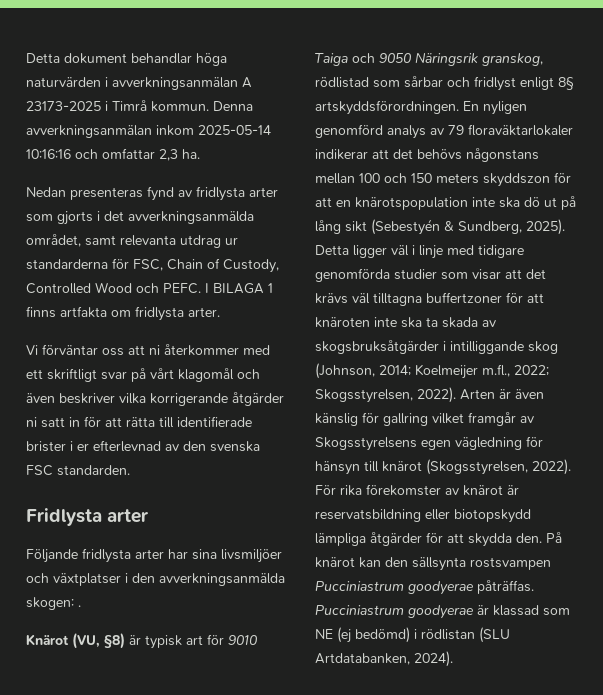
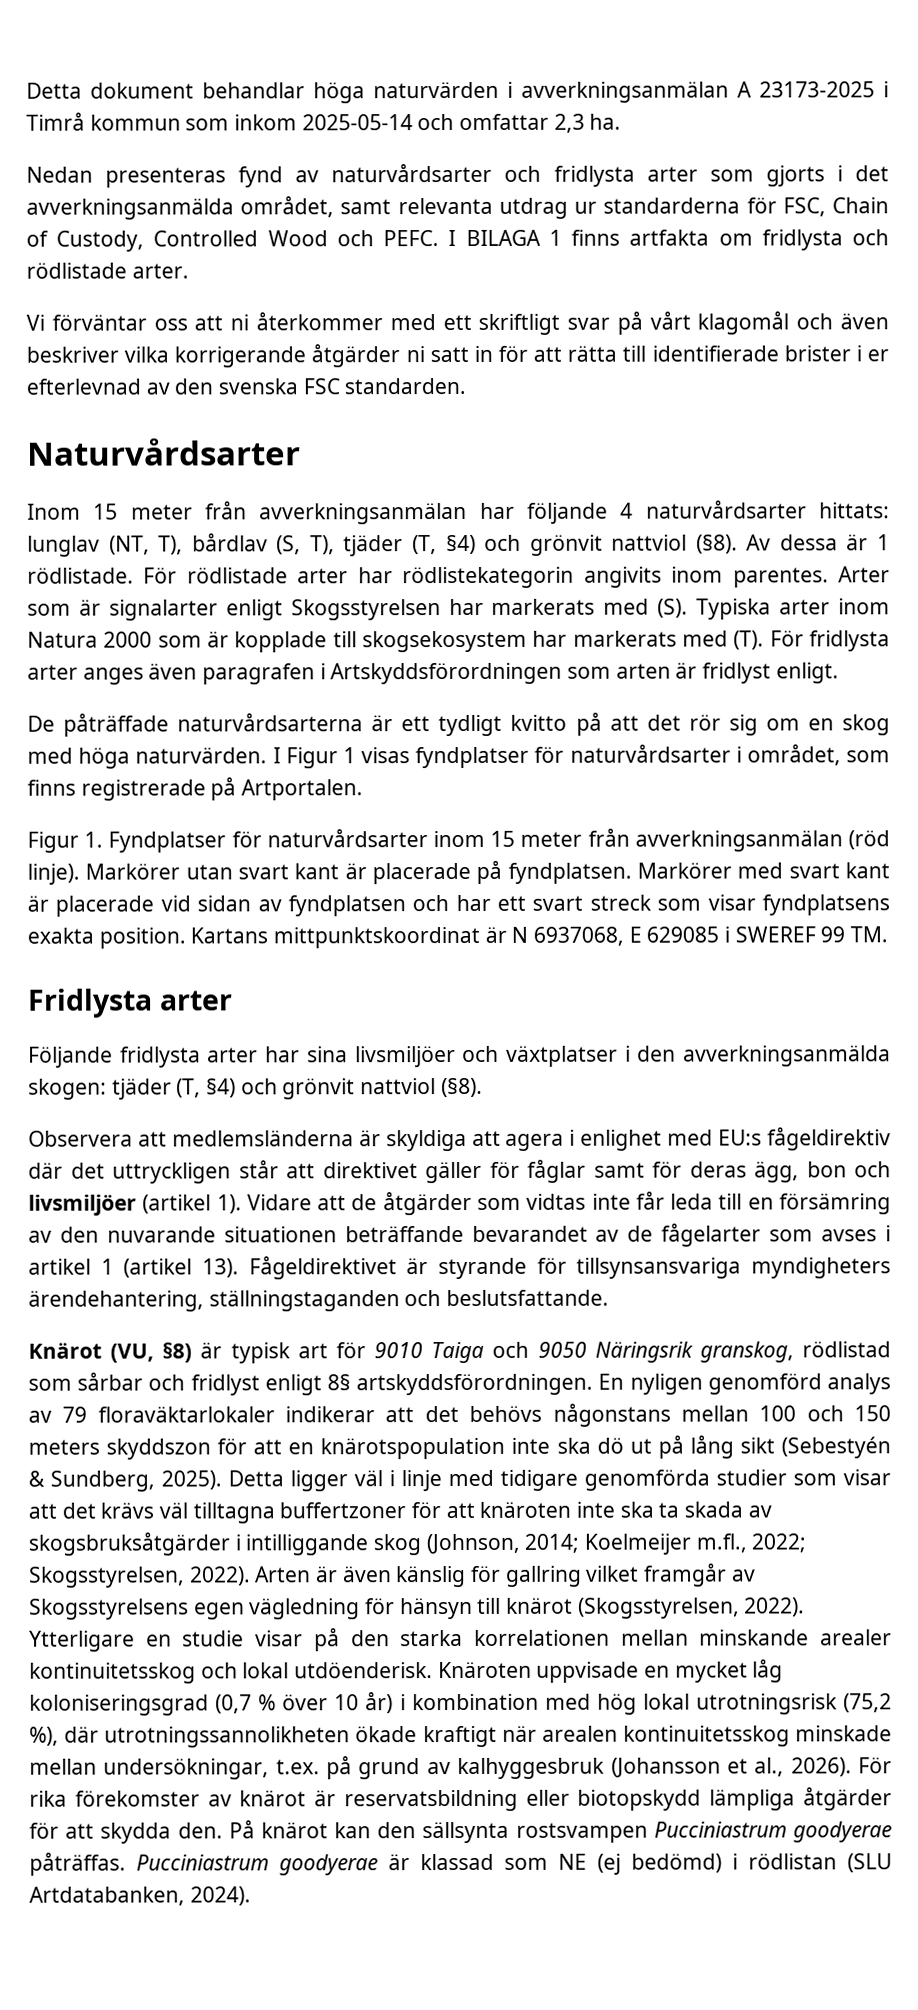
- Detta dokument behandlar höga naturvärden i avverkningsanmälan A 23173-2025 i Timrå kommun. Denna avverkningsanmälan inkom 2025-05-14 10:16:16 och omfattar 2,3 ha.
+ Detta dokument behandlar höga naturvärden i avverkningsanmälan A 23173-2025 i Timrå kommun som inkom 2025-05-14 och omfattar 2,3 ha.
- Nedan presenteras fynd av fridlysta arter som gjorts i det avverkningsanmälda området, samt relevanta utdrag ur standarderna för FSC, Chain of Custody, Controlled Wood och PEFC.
+ Nedan presenteras fynd av naturvårdsarter och fridlysta arter som gjorts i det avverkningsanmälda området, samt relevanta utdrag ur standarderna för FSC, Chain of Custody, Controlled Wood och PEFC.
- I BILAGA 1 finns artfakta om fridlysta arter.
+ I BILAGA 1 finns artfakta om fridlysta och rödlistade arter.
+ Naturvårdsarter
+ Inom 15 meter från avverkningsanmälan har följande 4 naturvårdsarter hittats: lunglav (NT, T), bårdlav (S, T), tjäder (T, §4) och grönvit nattviol (§8). Av dessa är 1 rödlistade. För rödlistade arter har rödlistekategorin angivits inom parentes. Arter som är signalarter enligt Skogsstyrelsen har markerats med (S). Typiska arter inom Natura 2000 som är kopplade till skogsekosystem har markerats med (T). För fridlysta arter anges även paragrafen i Artskyddsförordningen som arten är fridlyst enligt.
+ De påträffade naturvårdsarterna är ett tydligt kvitto på att det rör sig om en skog med höga naturvärden. I Figur 1 visas fyndplatser för naturvårdsarter i området, som finns registrerade på Artportalen.
+ Figur 1. Fyndplatser för naturvårdsarter inom 15 meter från avverkningsanmälan (röd linje). Markörer utan svart kant är placerade på fyndplatsen. Markörer med svart kant är placerade vid sidan av fyndplatsen och har ett svart streck som visar fyndplatsens exakta position. Kartans mittpunktskoordinat är N 6937068, E 629085 i SWEREF 99 TM.
- Följande fridlysta arter har sina livsmiljöer och växtplatser i den avverkningsanmälda skogen: .
+ Följande fridlysta arter har sina livsmiljöer och växtplatser i den avverkningsanmälda skogen: tjäder (T, §4) och grönvit nattviol (§8).
+ Observera att medlemsländerna är skyldiga att agera i enlighet med EU:s fågeldirektiv där det uttryckligen står att direktivet gäller för fåglar samt för deras ägg, bon och livsmiljöer (artikel 1). Vidare att de åtgärder som vidtas inte får leda till en försämring av den nuvarande situationen beträffande bevarandet av de fågelarter som avses i artikel 1 (artikel 13). Fågeldirektivet är styrande för tillsynsansvariga myndigheters ärendehantering, ställningstaganden och beslutsfattande.
+ Ytterligare en studie visar på den starka korrelationen mellan minskande arealer kontinuitetsskog och lokal utdöenderisk. Knäroten uppvisade en mycket låg koloniseringsgrad (0,7 % över 10 år) i kombination med hög lokal utrotningsrisk (75,2 %), där utrotningssannolikheten ökade kraftigt när arealen kontinuitetsskog minskade mellan undersökningar, t.ex. på grund av kalhyggesbruk (Johansson et al., 2026).

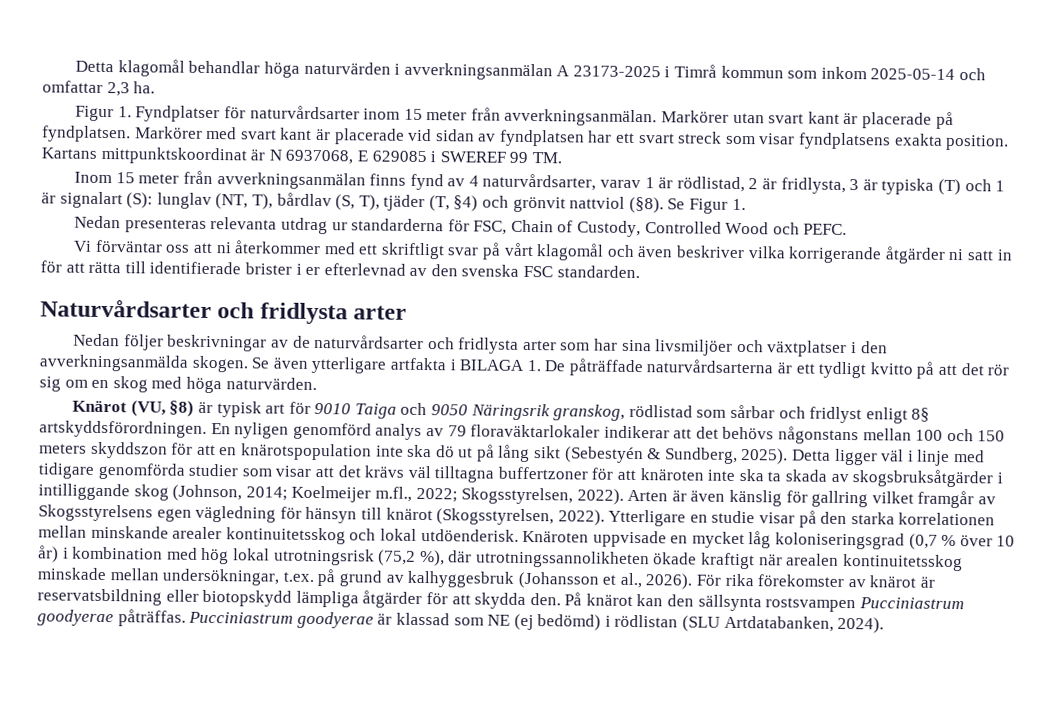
- Detta dokument behandlar höga naturvärden i avverkningsanmälan A 23173-2025 i Timrå kommun som inkom 2025-05-14 och omfattar 2,3 ha.
+ Detta klagomål behandlar höga naturvärden i avverkningsanmälan A 23173-2025 i Timrå kommun som inkom 2025-05-14 och omfattar 2,3 ha.
- Nedan presenteras fynd av naturvårdsarter och fridlysta arter som gjorts i det avverkningsanmälda området, samt relevanta utdrag ur standarderna för FSC, Chain of Custody, Controlled Wood och PEFC. I BILAGA 1 finns artfakta om fridlysta och rödlistade arter.
+ Figur 1. Fyndplatser för naturvårdsarter inom 15 meter från avverkningsanmälan. Markörer utan svart kant är placerade på fyndplatsen. Markörer med svart kant är placerade vid sidan av fyndplatsen har ett svart streck som visar fyndplatsens exakta position. Kartans mittpunktskoordinat är N 6937068, E 629085 i SWEREF 99 TM.
+ Inom 15 meter från avverkningsanmälan finns fynd av 4 naturvårdsarter, varav 1 är rödlistad, 2 är fridlysta, 3 är typiska (T) och 1 är signalart (S): lunglav (NT, T), bårdlav (S, T), tjäder (T, §4) och grönvit nattviol (§8). Se Figur 1.
+ Nedan presenteras relevanta utdrag ur standarderna för FSC, Chain of Custody, Controlled Wood och PEFC.
- Naturvårdsarter
- Inom 15 meter från avverkningsanmälan har följande 4 naturvårdsarter hittats: lunglav (NT, T), bårdlav (S, T), tjäder (T, §4) och grönvit nattviol (§8). Av dessa är 1 rödlistade. För rödlistade arter har rödlistekategorin angivits inom parentes. Arter som är signalarter enligt Skogsstyrelsen har markerats med (S). Typiska arter inom Natura 2000 som är kopplade till skogsekosystem har markerats med (T). För fridlysta arter anges även paragrafen i Artskyddsförordningen som arten är fridlyst enligt.
- De påträffade naturvårdsarterna är ett tydligt kvitto på att det rör sig om en skog med höga naturvärden. I Figur 1 visas fyndplatser för naturvårdsarter i området, som finns registrerade på Artportalen.
- Figur 1. Fyndplatser för naturvårdsarter inom 15 meter från avverkningsanmälan (röd linje). Markörer utan svart kant är placerade på fyndplatsen. Markörer med svart kant är placerade vid sidan av fyndplatsen och har ett svart streck som visar fyndplatsens exakta position. Kartans mittpunktskoordinat är N 6937068, E 629085 i SWEREF 99 TM.
- Fridlysta arter
- Följande fridlysta arter har sina livsmiljöer och växtplatser i den avverkningsanmälda skogen: tjäder (T, §4) och grönvit nattviol (§8).
- Observera att medlemsländerna är skyldiga att agera i enlighet med EU:s fågeldirektiv där det uttryckligen står att direktivet gäller för fåglar samt för deras ägg, bon och livsmiljöer (artikel 1). Vidare att de åtgärder som vidtas inte får leda till en försämring av den nuvarande situationen beträffande bevarandet av de fågelarter som avses i artikel 1 (artikel 13). Fågeldirektivet är styrande för tillsynsansvariga myndigheters ärendehantering, ställningstaganden och beslutsfattande.
+ Naturvårdsarter och fridlysta arter
+ Nedan följer beskrivningar av de naturvårdsarter och fridlysta arter som har sina livsmiljöer och växtplatser i den avverkningsanmälda skogen. Se även ytterligare artfakta i BILAGA 1. De påträffade naturvårdsarterna är ett tydligt kvitto på att det rör sig om en skog med höga naturvärden.

